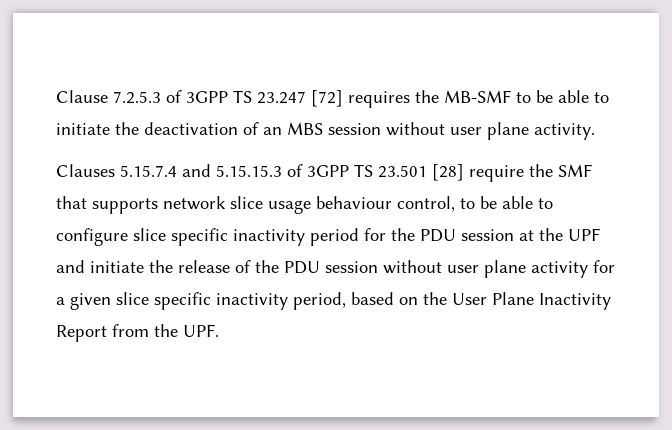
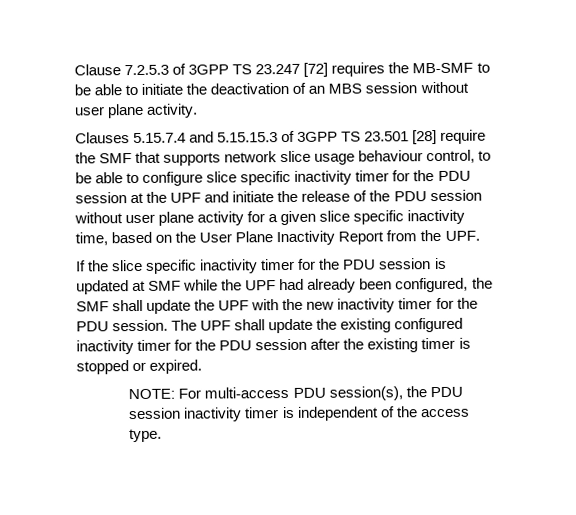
- Clauses 5.15.7.4 and 5.15.15.3 of 3GPP TS 23.501 [28] require the SMF that supports network slice usage behaviour control, to be able to configure slice specific inactivity period for the PDU session at the UPF and initiate the release of the PDU session without user plane activity for a given slice specific inactivity period, based on the User Plane Inactivity Report from the UPF.
+ Clauses 5.15.7.4 and 5.15.15.3 of 3GPP TS 23.501 [28] require the SMF that supports network slice usage behaviour control, to be able to configure slice specific inactivity timer for the PDU session at the UPF and initiate the release of the PDU session without user plane activity for a given slice specific inactivity time, based on the User Plane Inactivity Report from the UPF.
+ If the slice specific inactivity timer for the PDU session is updated at SMF while the UPF had already been configured, the SMF shall update the UPF with the new inactivity timer for the PDU session. The UPF shall update the existing configured inactivity timer for the PDU session after the existing timer is stopped or expired.
+ NOTE: For multi-access PDU session(s), the PDU session inactivity timer is independent of the access type.

